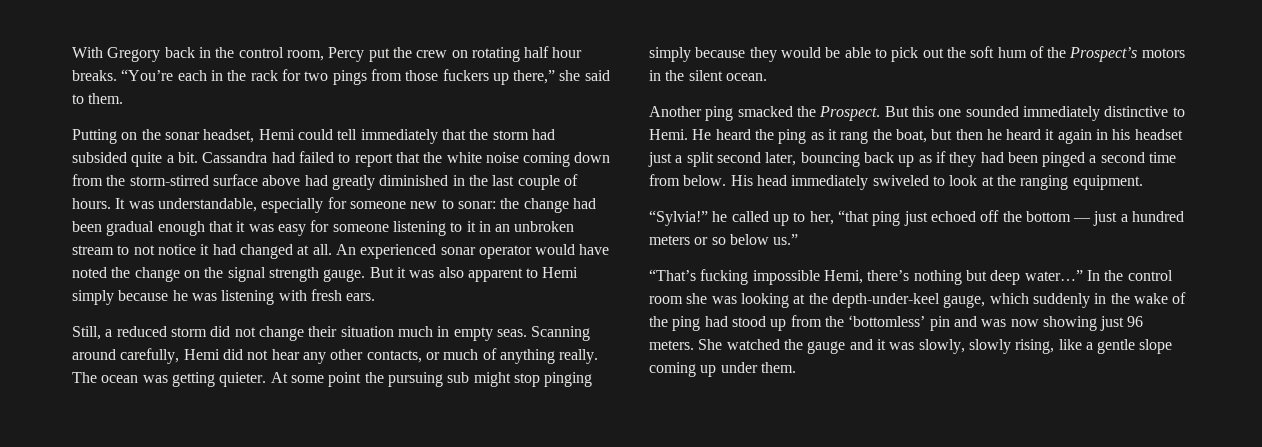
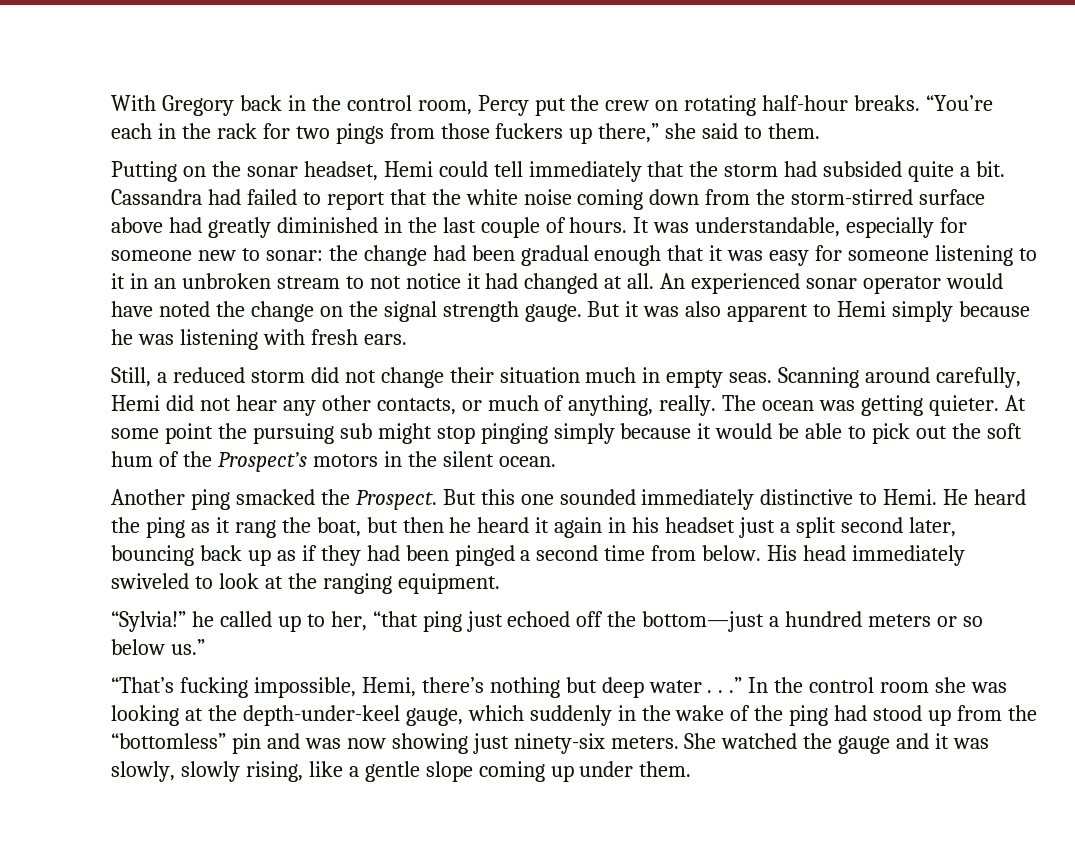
- With Gregory back in the control room, Percy put the crew on rotating half hour breaks.
+ With Gregory back in the control room, Percy put the crew on rotating half-hour breaks.
- Scanning around carefully, Hemi did not hear any other contacts, or much of anything really.
+ Scanning around carefully, Hemi did not hear any other contacts, or much of anything, really.
- At some point the pursuing sub might stop pinging simply because they would be able to pick out the soft hum of the Prospect’s motors in the silent ocean.
+ At some point the pursuing sub might stop pinging simply because it would be able to pick out the soft hum of the Prospect’s motors in the silent ocean.
- “Sylvia!” he called up to her, “that ping just echoed off the bottom — just a hundred meters or so below us.”
+ “Sylvia!” he called up to her, “that ping just echoed off the bottom—just a hundred meters or so below us.”
- “That’s fucking impossible Hemi, there’s nothing but deep water…”
+ “That’s fucking impossible, Hemi, there’s nothing but deep water . . .”
- In the control room she was looking at the depth-under-keel gauge, which suddenly in the wake of the ping had stood up from the ‘bottomless’ pin and was now showing just 96 meters.
+ In the control room she was looking at the depth-under-keel gauge, which suddenly in the wake of the ping had stood up from the “bottomless” pin and was now showing just ninety-six meters.

